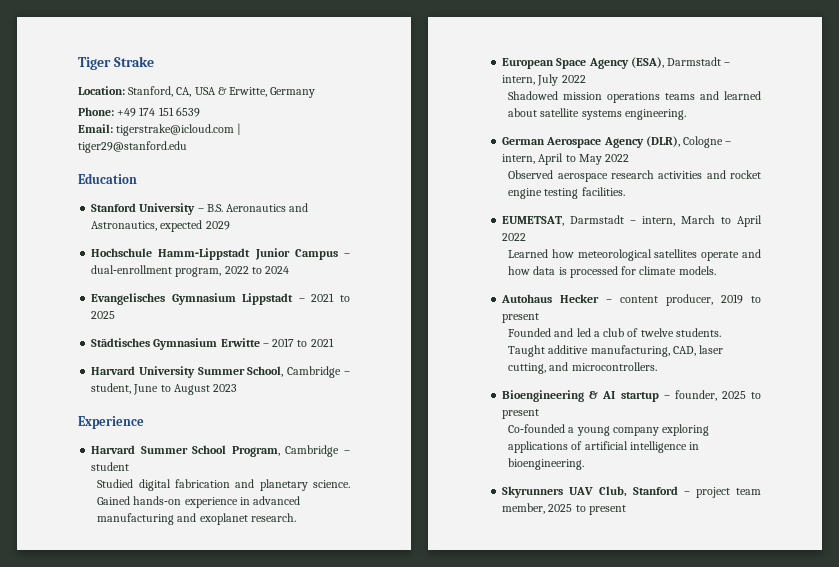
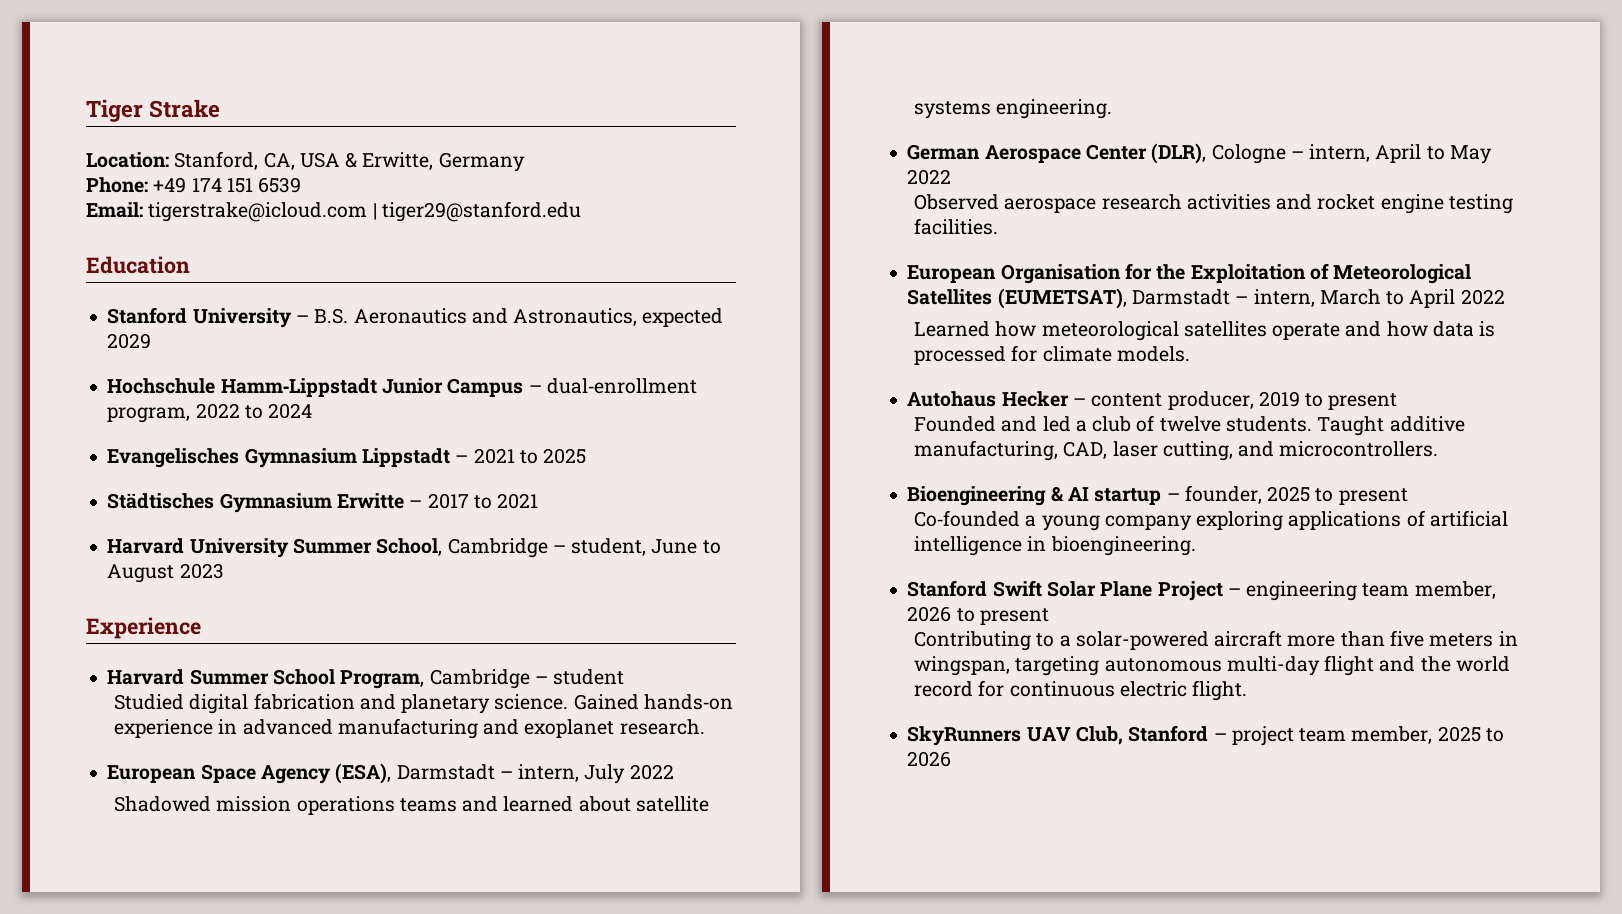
- German Aerospace Agency (DLR), Cologne – intern, April to May 2022
+ German Aerospace Center (DLR), Cologne – intern, April to May 2022
- EUMETSAT, Darmstadt – intern, March to April 2022
+ European Organisation for the Exploitation of Meteorological Satellites (EUMETSAT), Darmstadt – intern, March to April 2022
- Skyrunners UAV Club, Stanford – project team member, 2025 to present
+ Stanford Swift Solar Plane Project – engineering team member, 2026 to present
+ Contributing to a solar-powered aircraft more than five meters in wingspan, targeting autonomous multi-day flight and the world record for continuous electric flight.
+ SkyRunners UAV Club, Stanford – project team member, 2025 to 2026

